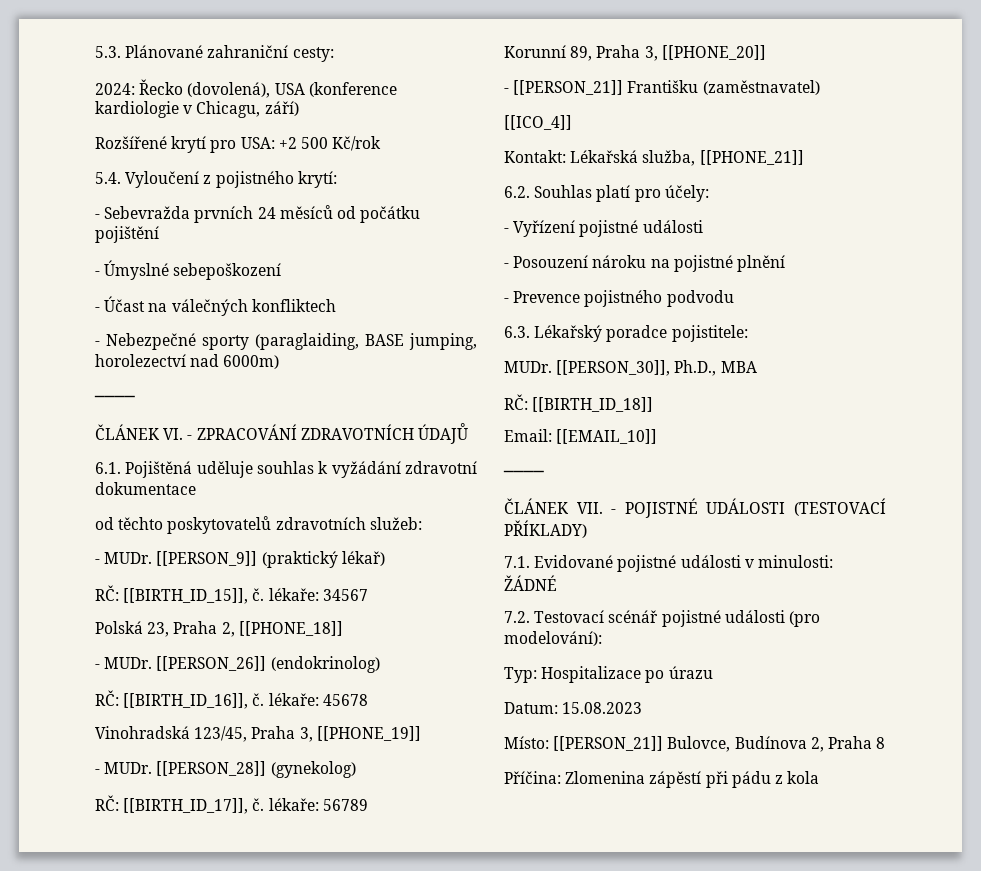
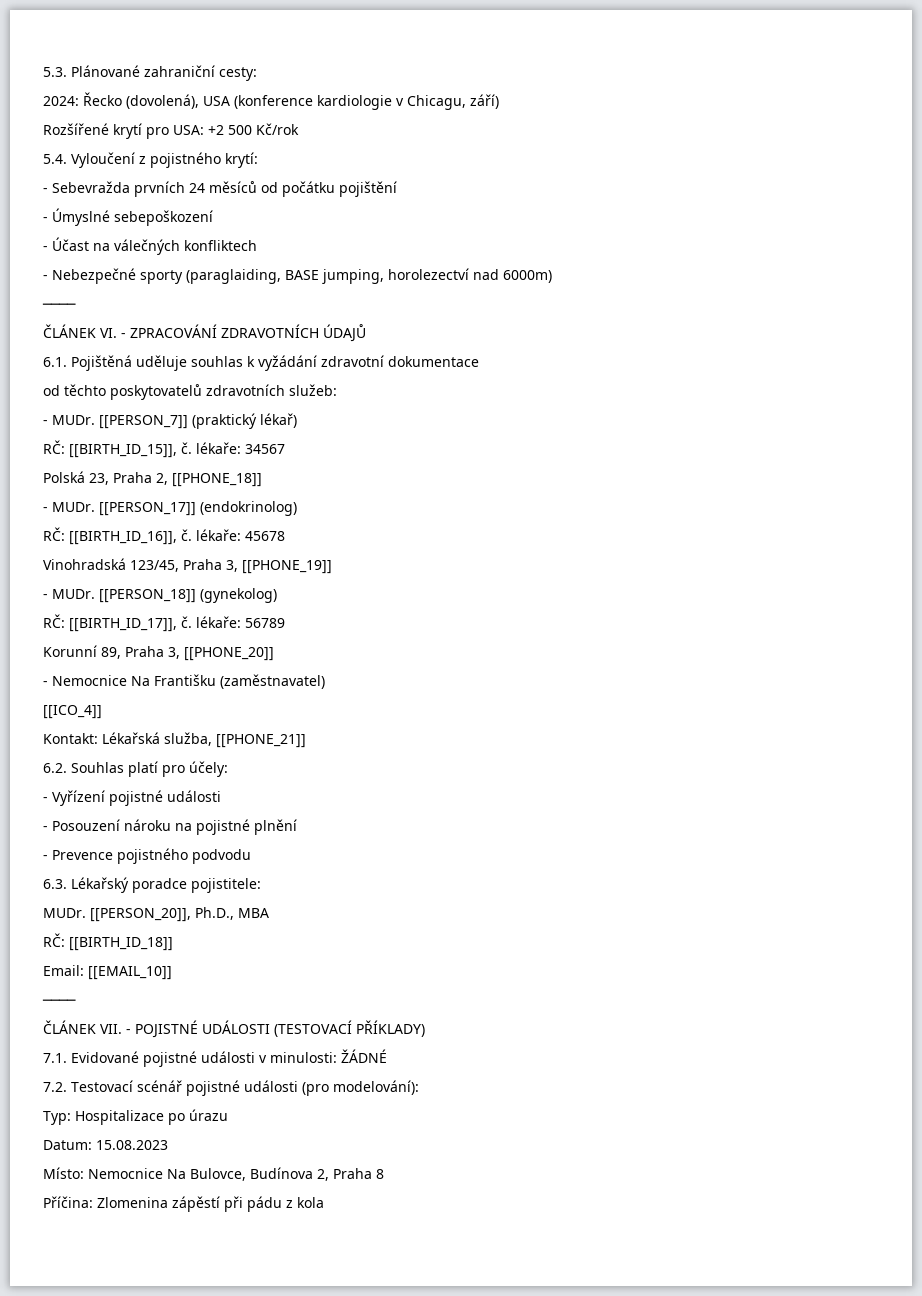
- [[PERSON_9]] (praktický lékař)
+ [[PERSON_7]] (praktický lékař)
- [[PERSON_26]] (endokrinolog)
+ [[PERSON_17]] (endokrinolog)
- [[PERSON_28]] (gynekolog)
+ [[PERSON_18]] (gynekolog)
- - [[PERSON_21]] Františku (zaměstnavatel)
+ - Nemocnice Na Františku (zaměstnavatel)
- [[PERSON_30]], Ph.D., MBA
+ [[PERSON_20]], Ph.D., MBA
- Místo: [[PERSON_21]] Bulovce, Budínova 2, Praha 8
+ Místo: Nemocnice Na Bulovce, Budínova 2, Praha 8

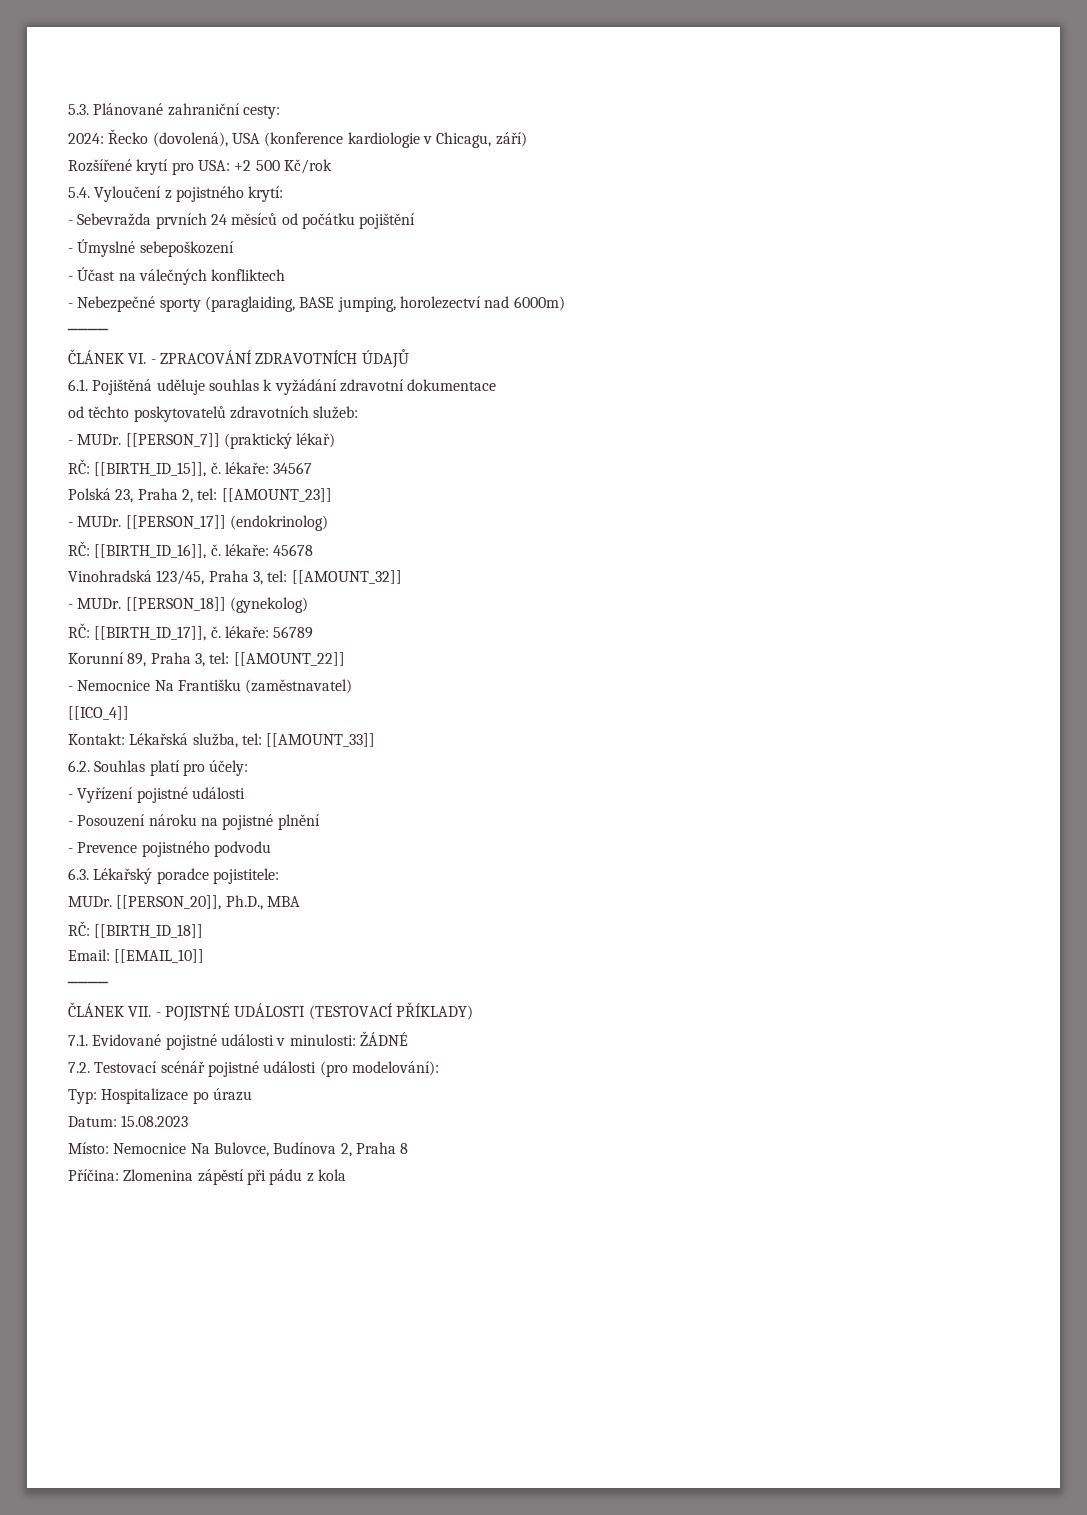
- Polská 23, Praha 2, [[PHONE_18]]
+ Polská 23, Praha 2, tel: [[AMOUNT_23]]
- Vinohradská 123/45, Praha 3, [[PHONE_19]]
+ Vinohradská 123/45, Praha 3, tel: [[AMOUNT_32]]
- Korunní 89, Praha 3, [[PHONE_20]]
+ Korunní 89, Praha 3, tel: [[AMOUNT_22]]
- Kontakt: Lékařská služba, [[PHONE_21]]
+ Kontakt: Lékařská služba, tel: [[AMOUNT_33]]

